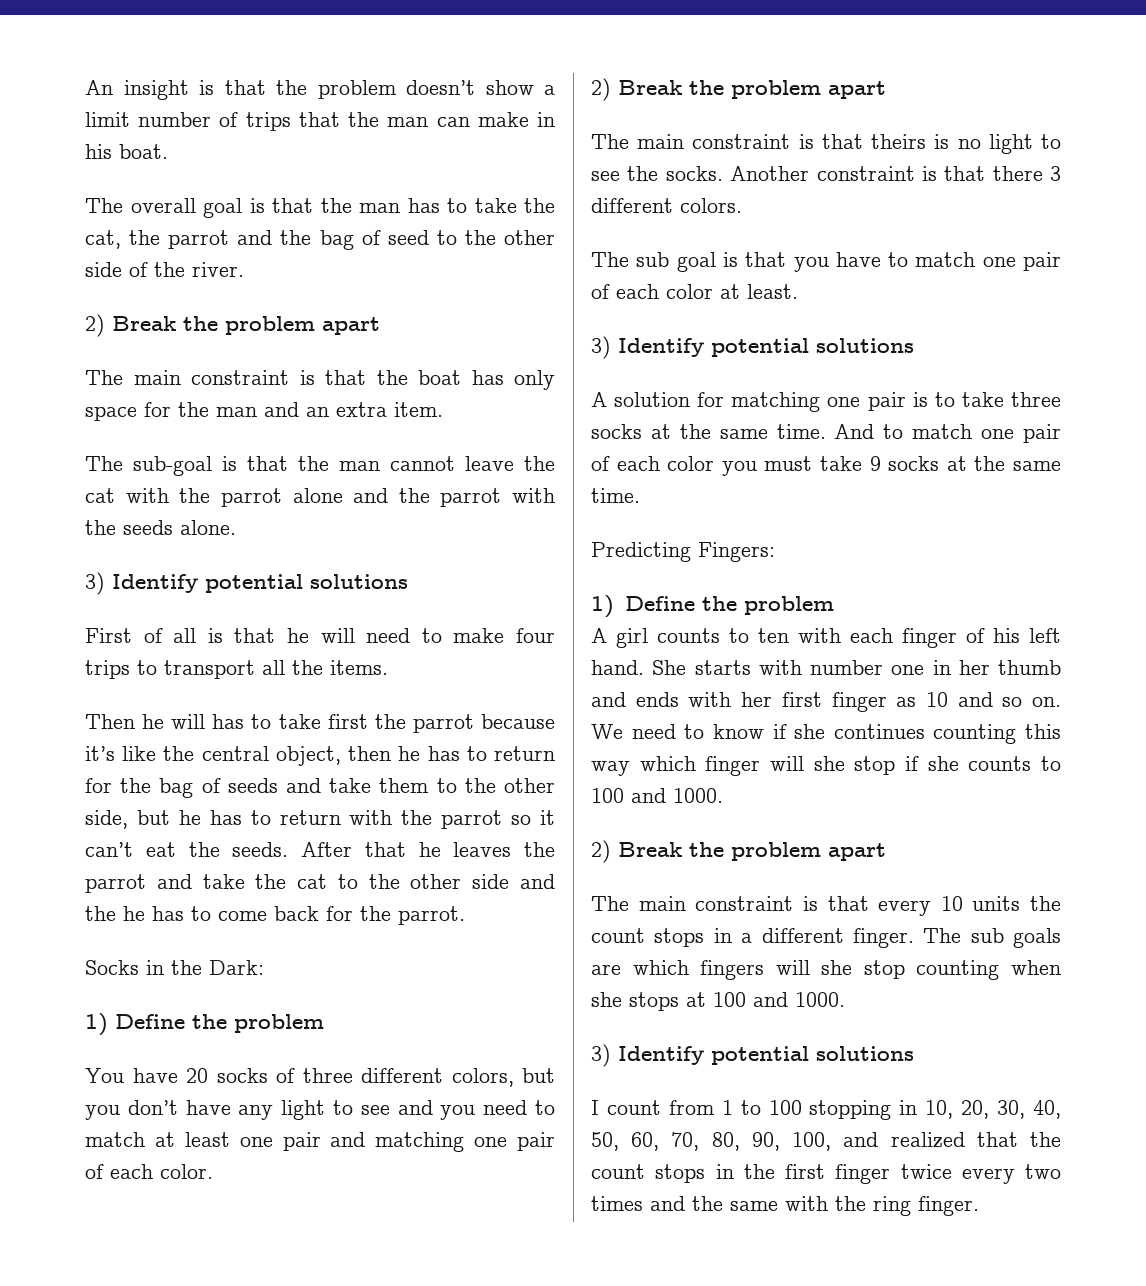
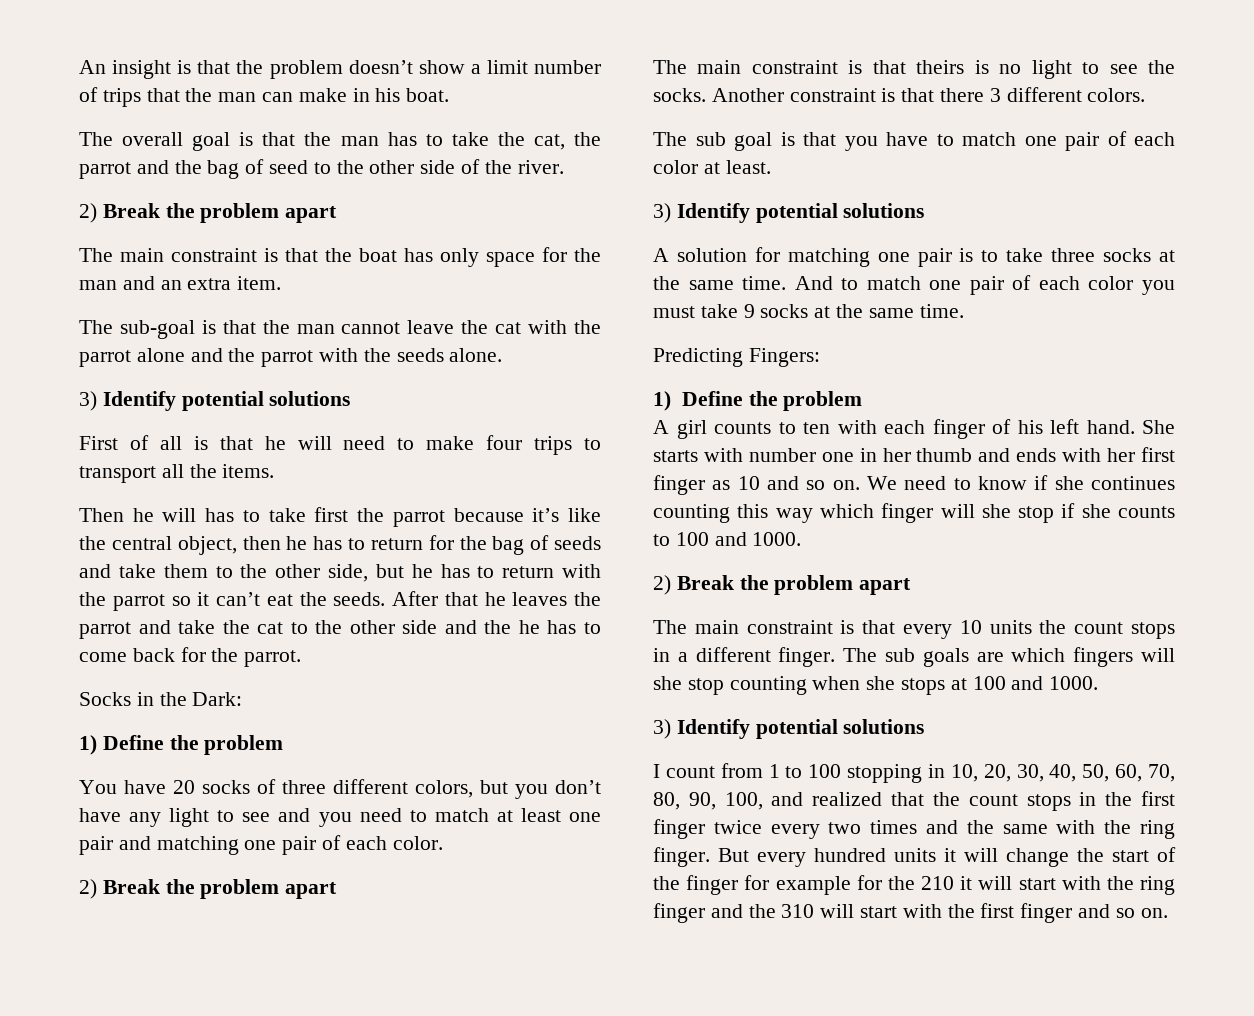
+ But every hundred units it will change the start of the finger for example for the 210 it will start with the ring finger and the 310 will start with the first finger and so on.

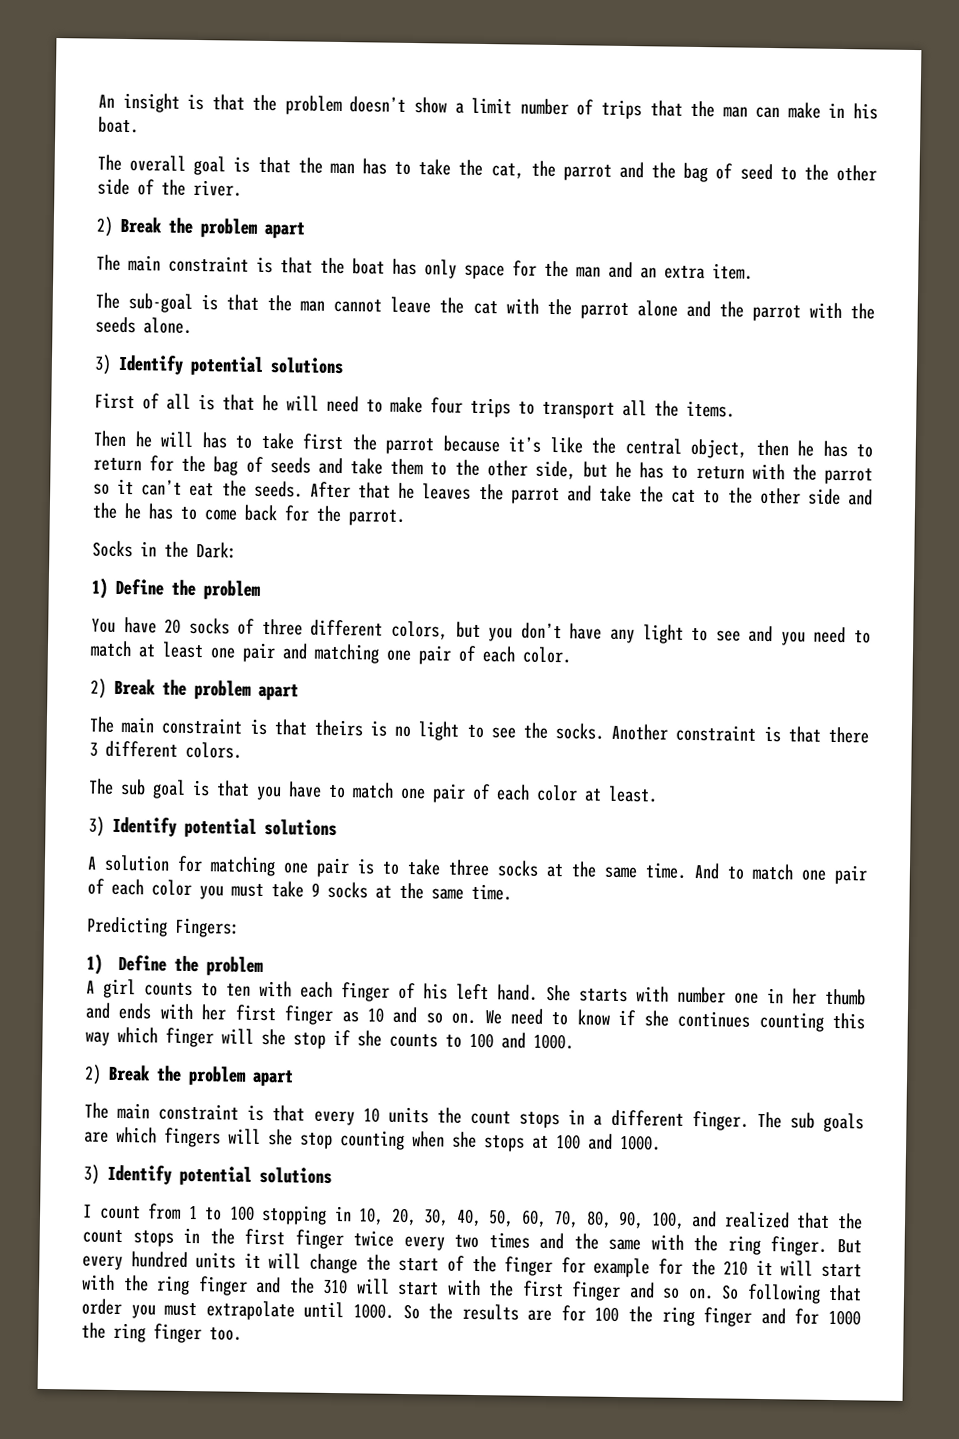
+ So following that order you must extrapolate until 1000. So the results are for 100 the ring finger and for 1000 the ring finger too.

